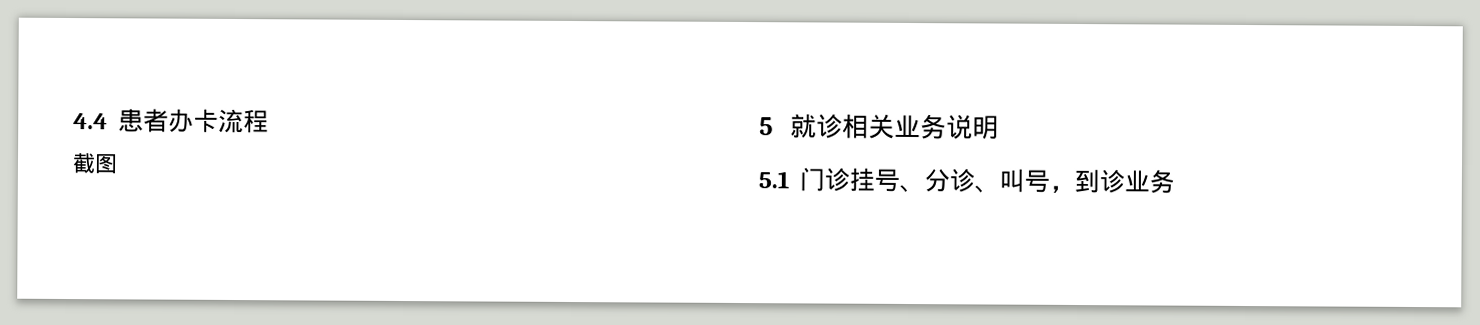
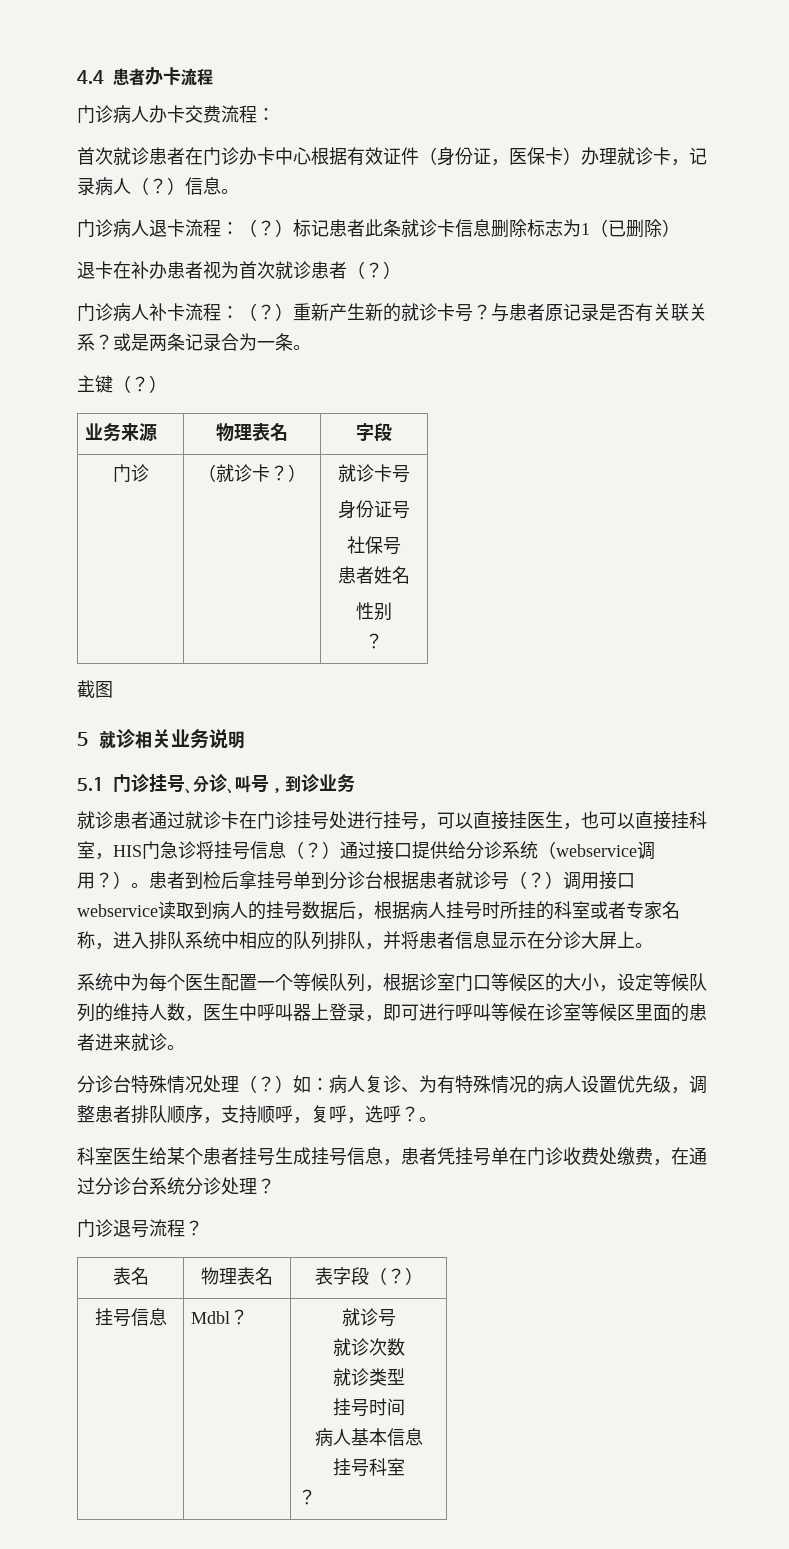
+ 门诊病人办卡交费流程：
+ 首次就诊患者在门诊办卡中心根据有效证件（身份证，医保卡）办理就诊卡，记录病人（？）信息。
+ 门诊病人退卡流程：（？）标记患者此条就诊卡信息删除标志为1（已删除）
+ 退卡在补办患者视为首次就诊患者（？）
+ 门诊病人补卡流程：（？）重新产生新的就诊卡号？与患者原记录是否有关联关系？或是两条记录合为一条。
+ 主键（？）
+ 业务来源 | 物理表名 | 字段
+ 门诊 | （就诊卡？） | 就诊卡号
+ 身份证号
+ 社保号
+ 患者姓名
+ 性别
+ ？
+ 就诊患者通过就诊卡在门诊挂号处进行挂号，可以直接挂医生，也可以直接挂科室，HIS门急诊将挂号信息（？）通过接口提供给分诊系统（webservice调用？）。患者到检后拿挂号单到分诊台根据患者就诊号（？）调用接口webservice读取到病人的挂号数据后，根据病人挂号时所挂的科室或者专家名称，进入排队系统中相应的队列排队，并将患者信息显示在分诊大屏上。
+ 系统中为每个医生配置一个等候队列，根据诊室门口等候区的大小，设定等候队列的维持人数，医生中呼叫器上登录，即可进行呼叫等候在诊室等候区里面的患者进来就诊。
+ 分诊台特殊情况处理（？）如：病人复诊、为有特殊情况的病人设置优先级，调整患者排队顺序，支持顺呼，复呼，选呼？。
+ 科室医生给某个患者挂号生成挂号信息，患者凭挂号单在门诊收费处缴费，在通过分诊台系统分诊处理？
+ 门诊退号流程？
+ 表名 | 物理表名 | 表字段（？）
+ 挂号信息 | Mdbl？ | 就诊号
+ 就诊次数
+ 就诊类型
+ 挂号时间
+ 病人基本信息
+ 挂号科室
+ ？

